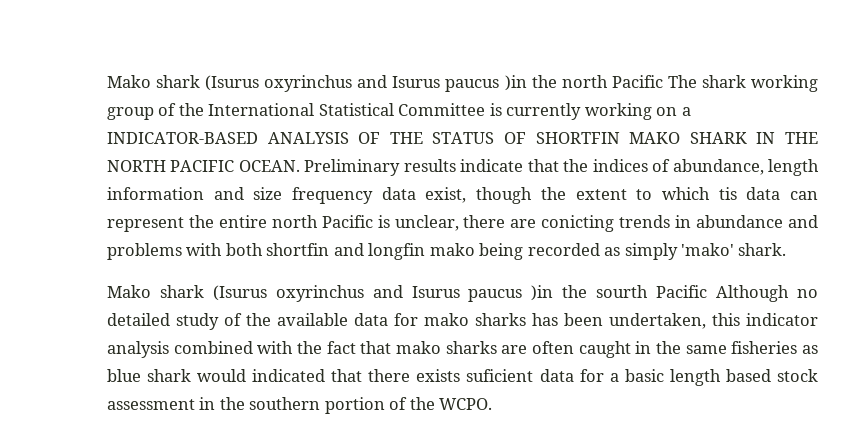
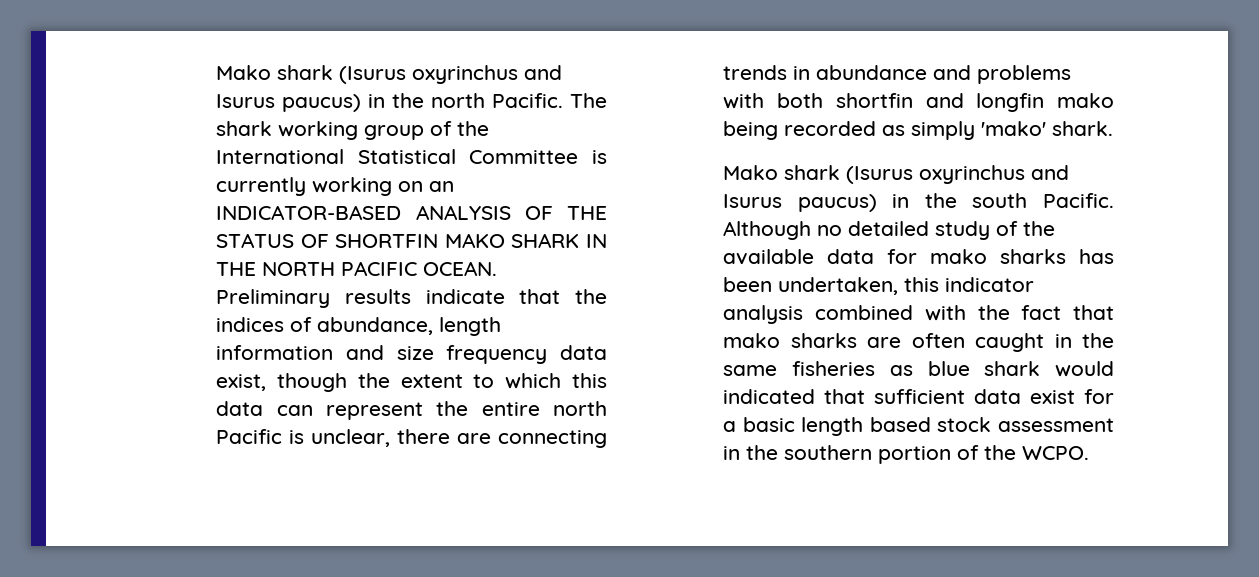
- Mako shark (Isurus oxyrinchus and Isurus paucus )in the north Pacific The shark working group of the International Statistical Committee is currently working on a INDICATOR-BASED ANALYSIS OF THE STATUS OF SHORTFIN MAKO SHARK IN THE NORTH PACIFIC OCEAN.
+ Mako shark (Isurus oxyrinchus and Isurus paucus) in the north Pacific. The shark working group of the International Statistical Committee is currently working on an INDICATOR-BASED ANALYSIS OF THE STATUS OF SHORTFIN MAKO SHARK IN THE NORTH PACIFIC OCEAN.
- Preliminary results indicate that the indices of abundance, length information and size frequency data exist, though the extent to which tis data can represent the entire north Pacific is unclear, there are conicting trends in abundance and problems with both shortfin and longfin mako being recorded as simply 'mako' shark.
+ Preliminary results indicate that the indices of abundance, length information and size frequency data exist, though the extent to which this data can represent the entire north Pacific is unclear, there are connecting trends in abundance and problems with both shortfin and longfin mako being recorded as simply 'mako' shark.
- Mako shark (Isurus oxyrinchus and Isurus paucus )in the sourth Pacific Although no detailed study of the available data for mako sharks has been undertaken, this indicator analysis combined with the fact that mako sharks are often caught in the same fisheries as blue shark would indicated that there exists suficient data for a basic length based stock assessment in the southern portion of the WCPO.
+ Mako shark (Isurus oxyrinchus and Isurus paucus) in the south Pacific. Although no detailed study of the available data for mako sharks has been undertaken, this indicator analysis combined with the fact that mako sharks are often caught in the same fisheries as blue shark would indicated that sufficient data exist for a basic length based stock assessment in the southern portion of the WCPO.

